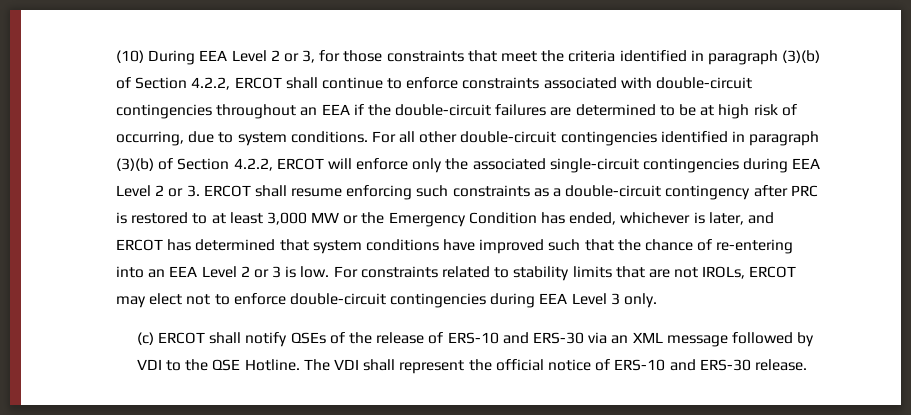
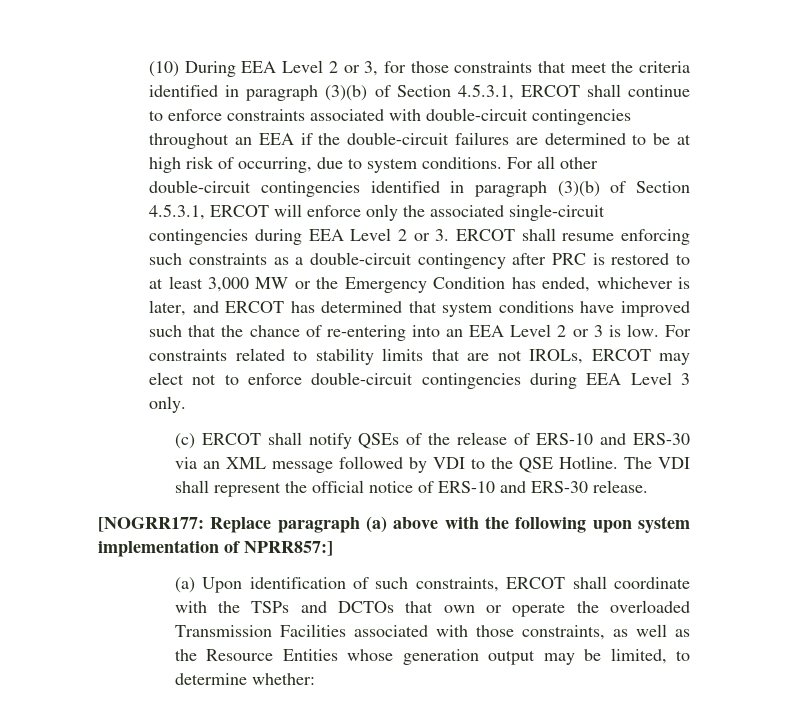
- (10) During EEA Level 2 or 3, for those constraints that meet the criteria identified in paragraph (3)(b) of Section 4.2.2, ERCOT shall continue to enforce constraints associated with double-circuit contingencies throughout an EEA if the double-circuit failures are determined to be at high risk of occurring, due to system conditions.
+ (10) During EEA Level 2 or 3, for those constraints that meet the criteria identified in paragraph (3)(b) of Section 4.5.3.1, ERCOT shall continue to enforce constraints associated with double-circuit contingencies throughout an EEA if the double-circuit failures are determined to be at high risk of occurring, due to system conditions.
- For all other double-circuit contingencies identified in paragraph (3)(b) of Section 4.2.2, ERCOT will enforce only the associated single-circuit contingencies during EEA Level 2 or 3. ERCOT shall resume enforcing such constraints as a double-circuit contingency after PRC is restored to at least 3,000 MW or the Emergency Condition has ended, whichever is later, and ERCOT has determined that system conditions have improved such that the chance of re-entering into an EEA Level 2 or 3 is low.
+ For all other double-circuit contingencies identified in paragraph (3)(b) of Section 4.5.3.1, ERCOT will enforce only the associated single-circuit contingencies during EEA Level 2 or 3. ERCOT shall resume enforcing such constraints as a double-circuit contingency after PRC is restored to at least 3,000 MW or the Emergency Condition has ended, whichever is later, and ERCOT has determined that system conditions have improved such that the chance of re-entering into an EEA Level 2 or 3 is low.
+ [NOGRR177: Replace paragraph (a) above with the following upon system implementation of NPRR857:]
+ (a) Upon identification of such constraints, ERCOT shall coordinate with the TSPs and DCTOs that own or operate the overloaded Transmission Facilities associated with those constraints, as well as the Resource Entities whose generation output may be limited, to determine whether:

